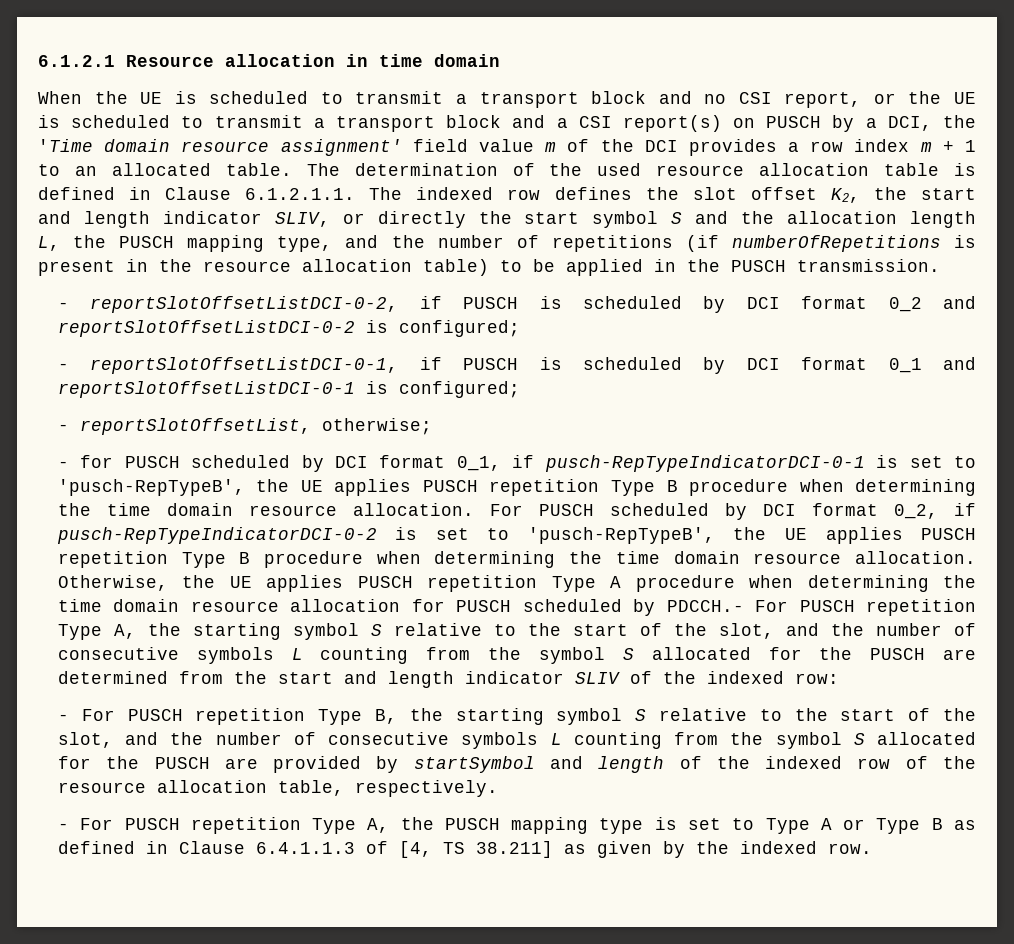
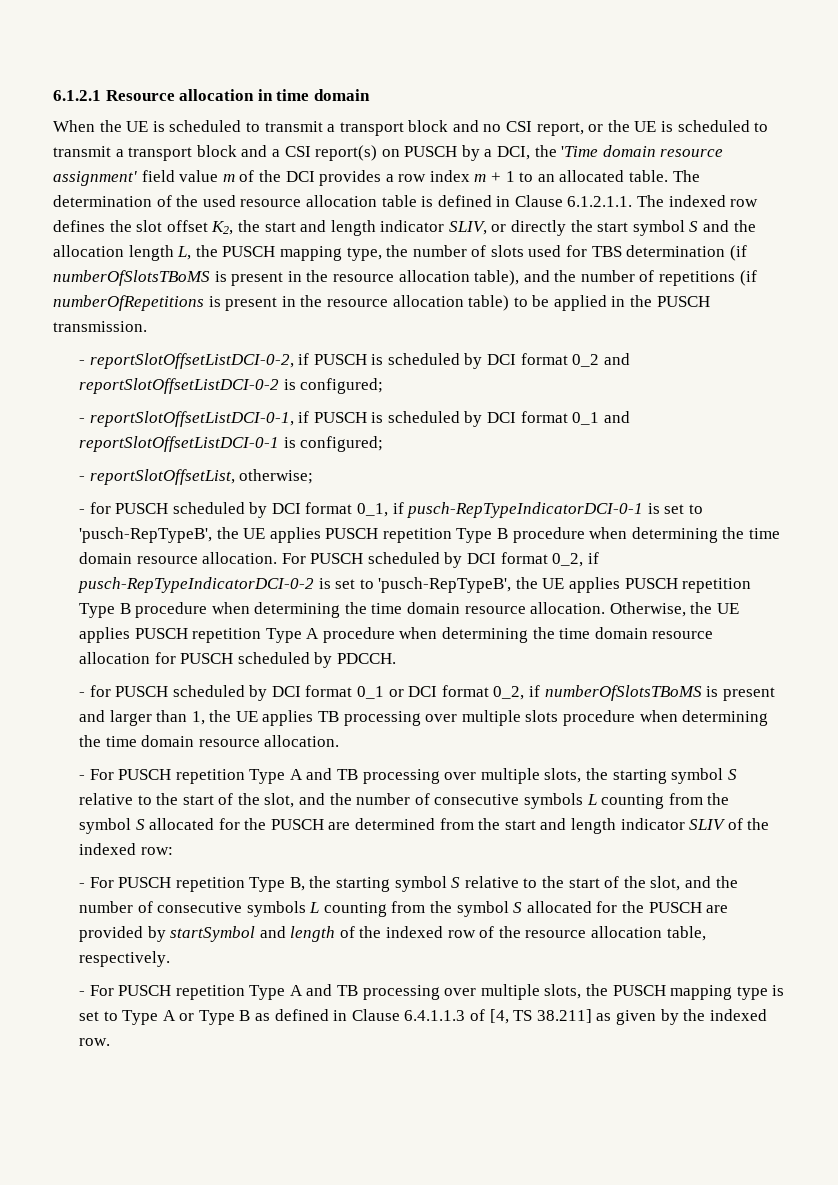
- The determination of the used resource allocation table is defined in Clause 6.1.2.1.1. The indexed row defines the slot offset K2, the start and length indicator SLIV, or directly the start symbol S and the allocation length L, the PUSCH mapping type, and the number of repetitions (if numberOfRepetitions is present in the resource allocation table) to be applied in the PUSCH transmission.
+ The determination of the used resource allocation table is defined in Clause 6.1.2.1.1. The indexed row defines the slot offset K2, the start and length indicator SLIV, or directly the start symbol S and the allocation length L, the PUSCH mapping type, the number of slots used for TBS determination (if numberOfSlotsTBoMS is present in the resource allocation table), and the number of repetitions (if numberOfRepetitions is present in the resource allocation table) to be applied in the PUSCH transmission.
- Otherwise, the UE applies PUSCH repetition Type A procedure when determining the time domain resource allocation for PUSCH scheduled by PDCCH.- For PUSCH repetition Type A, the starting symbol S relative to the start of the slot, and the number of consecutive symbols L counting from the symbol S allocated for the PUSCH are determined from the start and length indicator SLIV of the indexed row:
+ Otherwise, the UE applies PUSCH repetition Type A procedure when determining the time domain resource allocation for PUSCH scheduled by PDCCH.
+ - for PUSCH scheduled by DCI format 0_1 or DCI format 0_2, if numberOfSlotsTBoMS is present and larger than 1, the UE applies TB processing over multiple slots procedure when determining the time domain resource allocation.
+ - For PUSCH repetition Type A and TB processing over multiple slots, the starting symbol S relative to the start of the slot, and the number of consecutive symbols L counting from the symbol S allocated for the PUSCH are determined from the start and length indicator SLIV of the indexed row:
- - For PUSCH repetition Type A, the PUSCH mapping type is set to Type A or Type B as defined in Clause 6.4.1.1.3 of [4, TS 38.211] as given by the indexed row.
+ - For PUSCH repetition Type A and TB processing over multiple slots, the PUSCH mapping type is set to Type A or Type B as defined in Clause 6.4.1.1.3 of [4, TS 38.211] as given by the indexed row.

